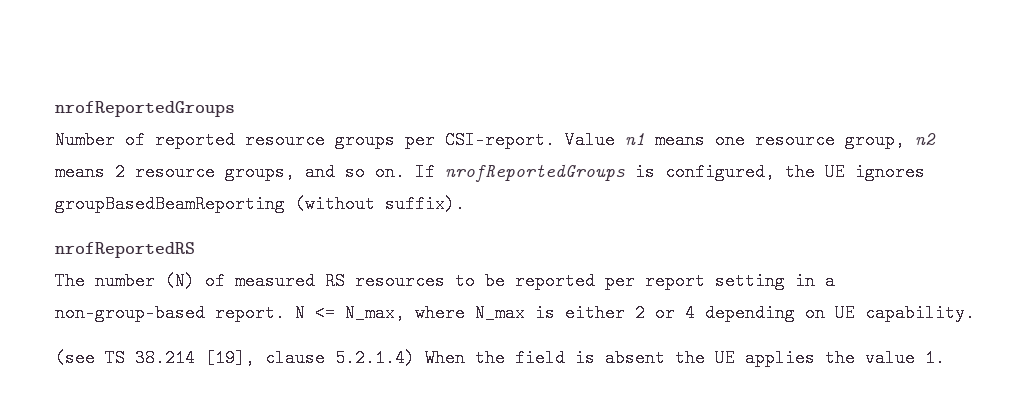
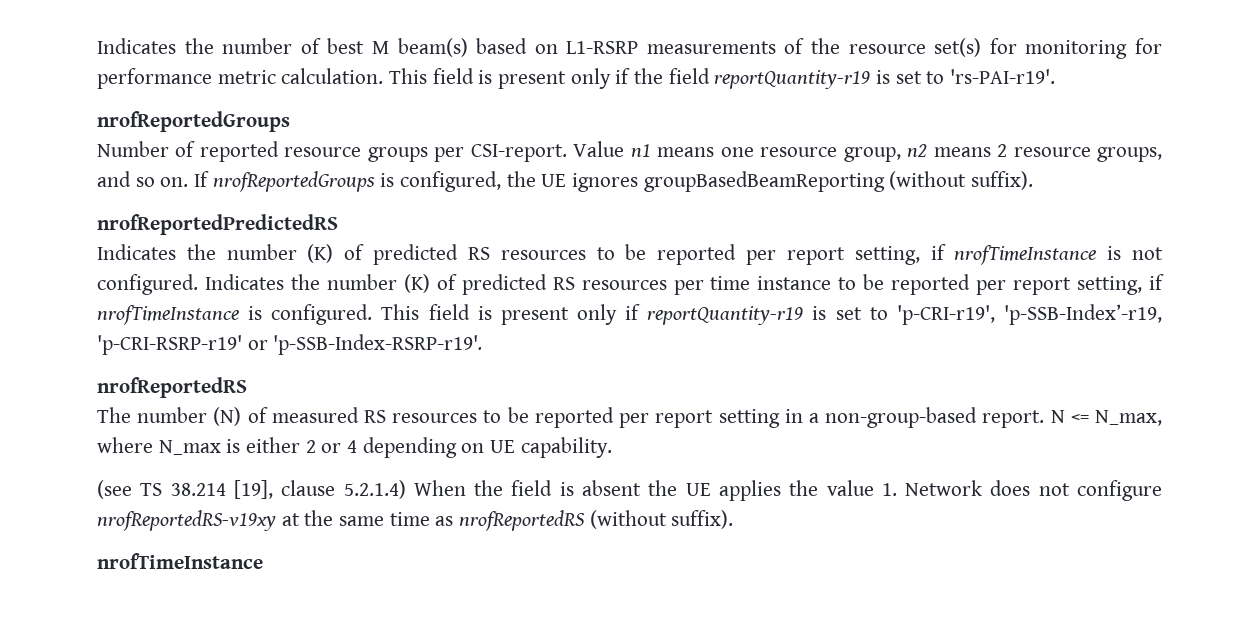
+ Indicates the number of best M beam(s) based on L1-RSRP measurements of the resource set(s) for monitoring for performance metric calculation. This field is present only if the field reportQuantity-r19 is set to 'rs-PAI-r19'.
+ nrofReportedPredictedRS
+ Indicates the number (K) of predicted RS resources to be reported per report setting, if nrofTimeInstance is not configured. Indicates the number (K) of predicted RS resources per time instance to be reported per report setting, if nrofTimeInstance is configured. This field is present only if reportQuantity-r19 is set to 'p-CRI-r19', 'p-SSB-Index’-r19, 'p-CRI-RSRP-r19' or 'p-SSB-Index-RSRP-r19'.
- (see TS 38.214 [19], clause 5.2.1.4) When the field is absent the UE applies the value 1.
+ (see TS 38.214 [19], clause 5.2.1.4) When the field is absent the UE applies the value 1. Network does not configure nrofReportedRS-v19xy at the same time as nrofReportedRS (without suffix).
+ nrofTimeInstance

